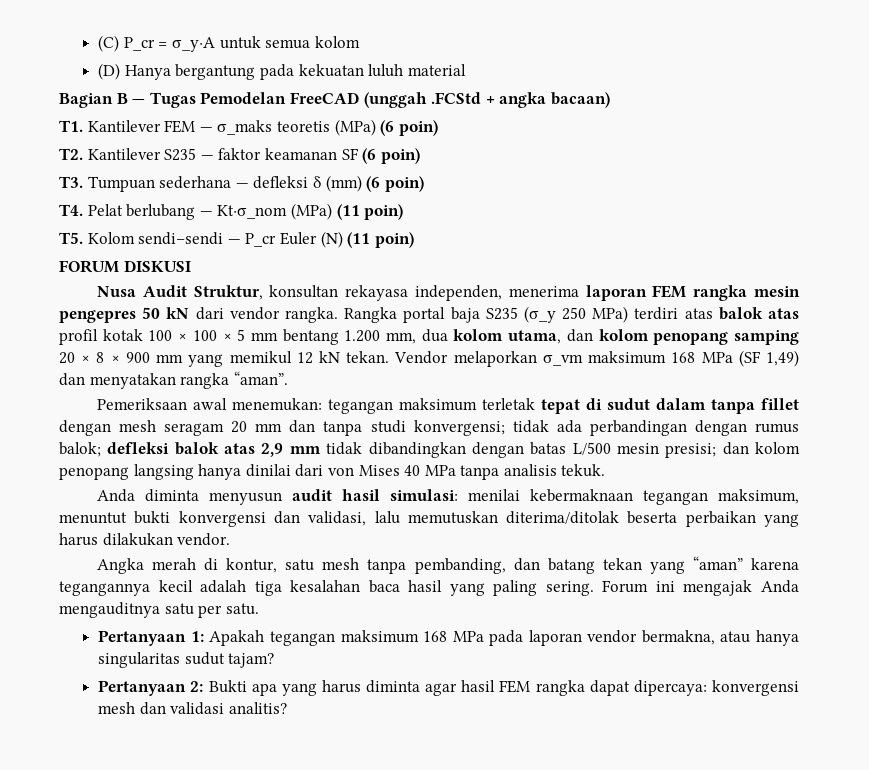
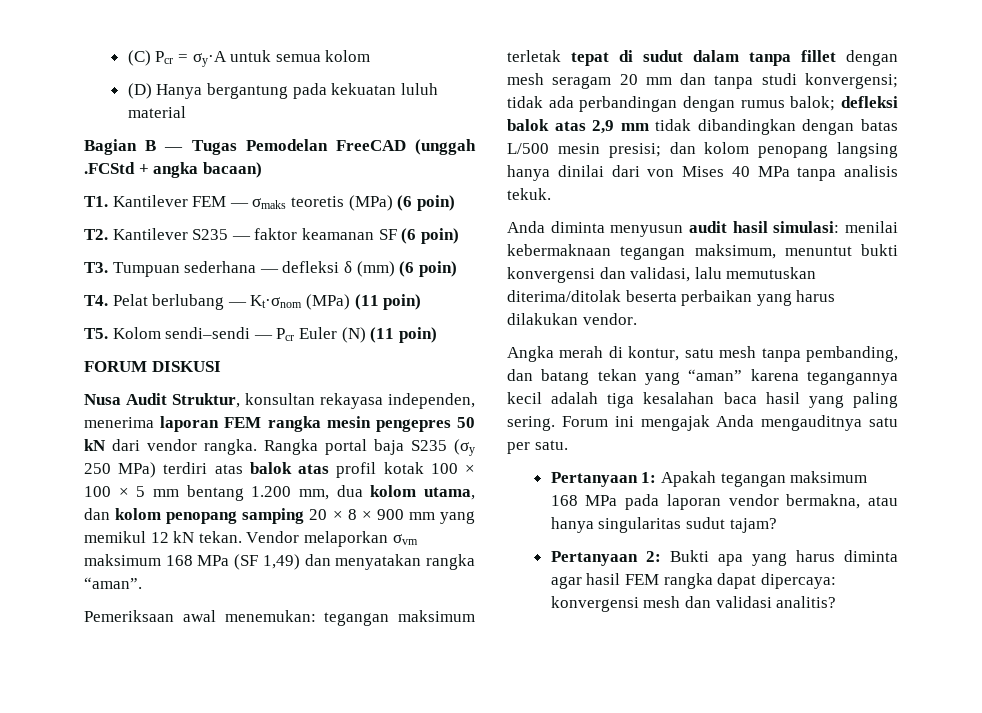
- (C) P_cr = σ_y·A untuk semua kolom
+ (C) Pcr = σy·A untuk semua kolom
- T1. Kantilever FEM — σ_maks teoretis (MPa) (6 poin)
+ T1. Kantilever FEM — σmaks teoretis (MPa) (6 poin)
- T4. Pelat berlubang — Kt·σ_nom (MPa) (11 poin)
+ T4. Pelat berlubang — Kt·σnom (MPa) (11 poin)
- T5. Kolom sendi–sendi — P_cr Euler (N) (11 poin)
+ T5. Kolom sendi–sendi — Pcr Euler (N) (11 poin)
- Rangka portal baja S235 (σ_y 250 MPa) terdiri atas balok atas profil kotak 100 × 100 × 5 mm bentang 1.200 mm, dua kolom utama, dan kolom penopang samping 20 × 8 × 900 mm yang memikul 12 kN tekan.
+ Rangka portal baja S235 (σy 250 MPa) terdiri atas balok atas profil kotak 100 × 100 × 5 mm bentang 1.200 mm, dua kolom utama, dan kolom penopang samping 20 × 8 × 900 mm yang memikul 12 kN tekan.
- Vendor melaporkan σ_vm maksimum 168 MPa (SF 1,49) dan menyatakan rangka “aman”.
+ Vendor melaporkan σvm maksimum 168 MPa (SF 1,49) dan menyatakan rangka “aman”.

